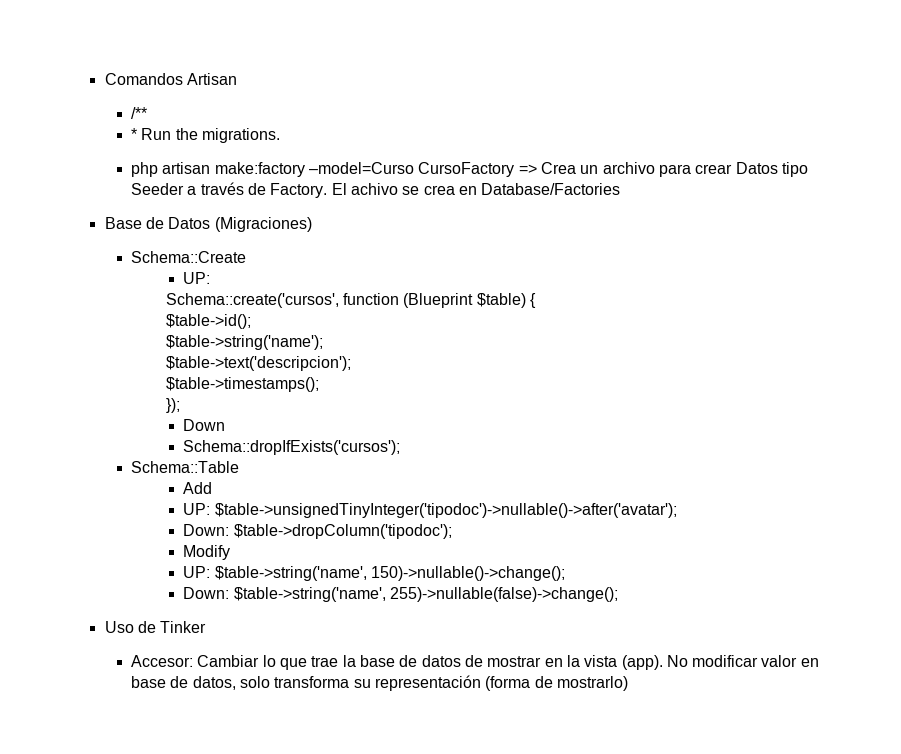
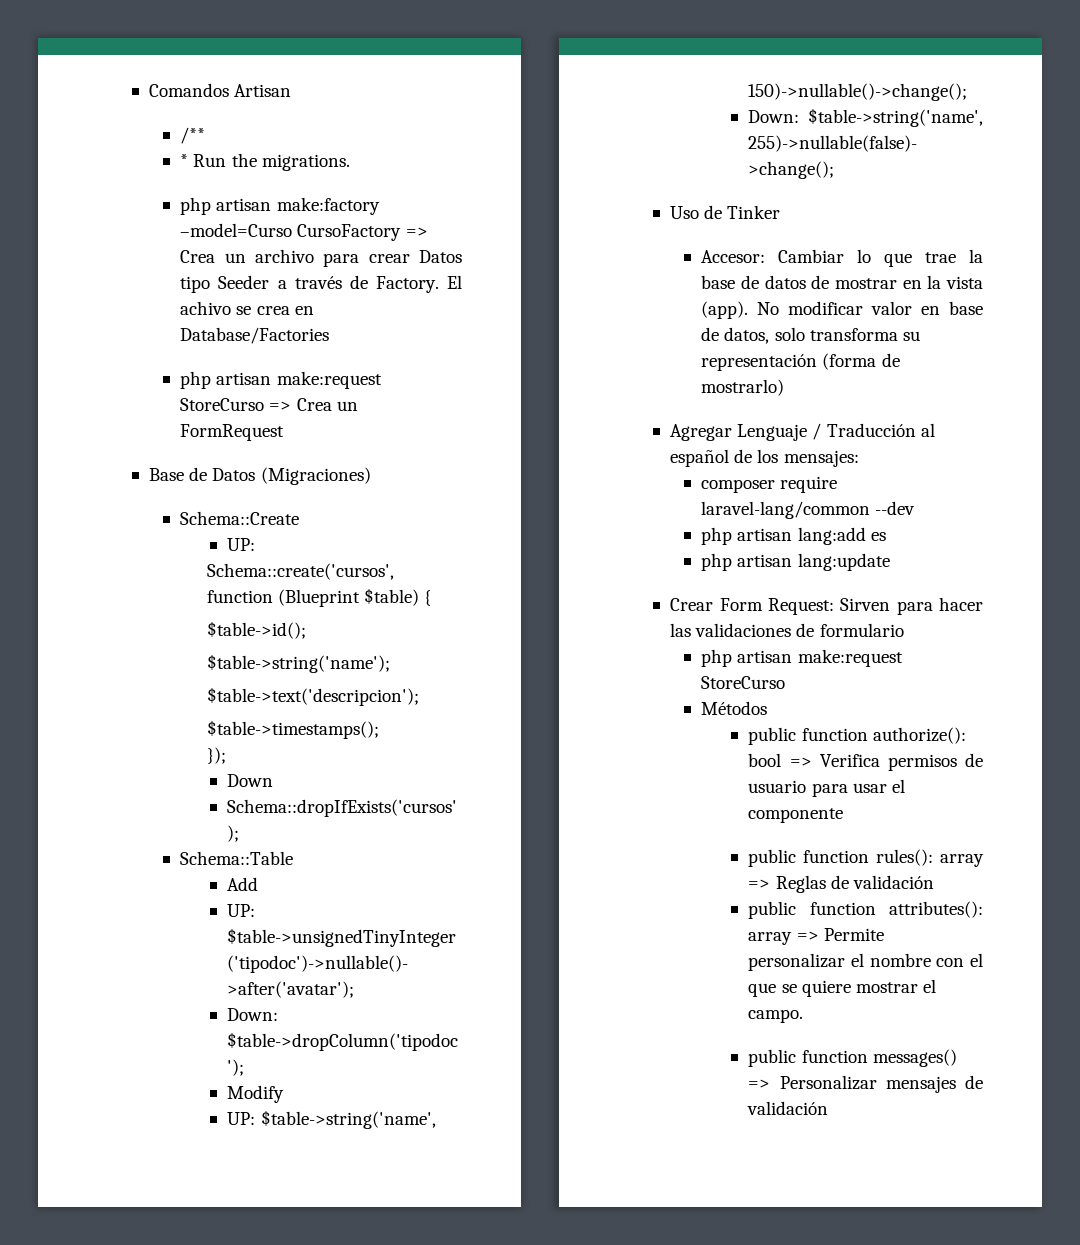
+ php artisan make:request StoreCurso => Crea un FormRequest
+ Agregar Lenguaje / Traducción al español de los mensajes:
+ composer require laravel-lang/common --dev
+ php artisan lang:add es
+ php artisan lang:update
+ Crear Form Request: Sirven para hacer las validaciones de formulario
+ php artisan make:request StoreCurso
+ Métodos
+ public function authorize(): bool => Verifica permisos de usuario para usar el componente
+ public function rules(): array => Reglas de validación
+ public function attributes(): array => Permite personalizar el nombre con el que se quiere mostrar el campo.
+ public function messages() => Personalizar mensajes de validación

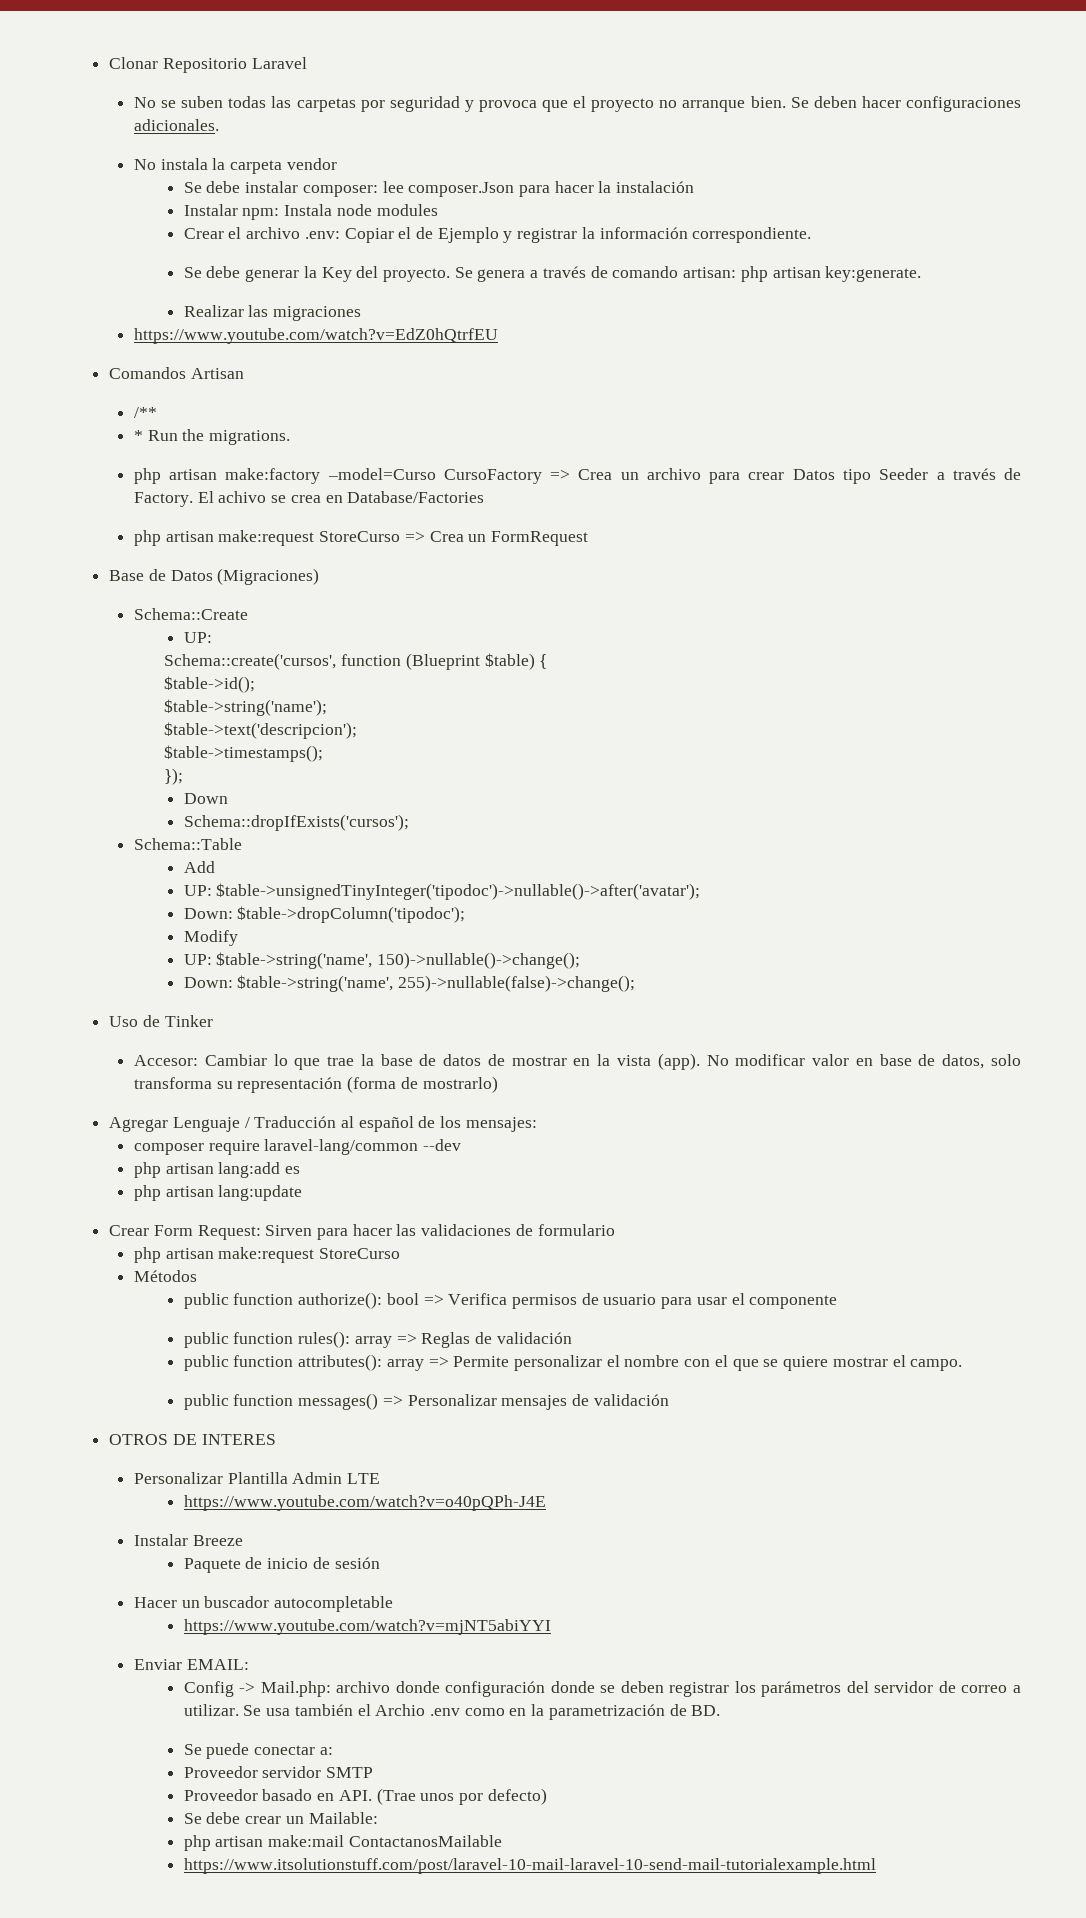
+ Clonar Repositorio Laravel
+ No se suben todas las carpetas por seguridad y provoca que el proyecto no arranque bien. Se deben hacer configuraciones adicionales.
+ No instala la carpeta vendor
+ Se debe instalar composer: lee composer.Json para hacer la instalación
+ Instalar npm: Instala node modules
+ Crear el archivo .env: Copiar el de Ejemplo y registrar la información correspondiente.
+ Se debe generar la Key del proyecto. Se genera a través de comando artisan: php artisan key:generate.
+ Realizar las migraciones
+ https://www.youtube.com/watch?v=EdZ0hQtrfEU
+ OTROS DE INTERES
+ Personalizar Plantilla Admin LTE
+ https://www.youtube.com/watch?v=o40pQPh-J4E
+ Instalar Breeze
+ Paquete de inicio de sesión
+ Hacer un buscador autocompletable
+ https://www.youtube.com/watch?v=mjNT5abiYYI
+ Enviar EMAIL:
+ Config -> Mail.php: archivo donde configuración donde se deben registrar los parámetros del servidor de correo a utilizar. Se usa también el Archio .env como en la parametrización de BD.
+ Se puede conectar a:
+ Proveedor servidor SMTP
+ Proveedor basado en API. (Trae unos por defecto)
+ Se debe crear un Mailable:
+ php artisan make:mail ContactanosMailable
+ https://www.itsolutionstuff.com/post/laravel-10-mail-laravel-10-send-mail-tutorialexample.html

